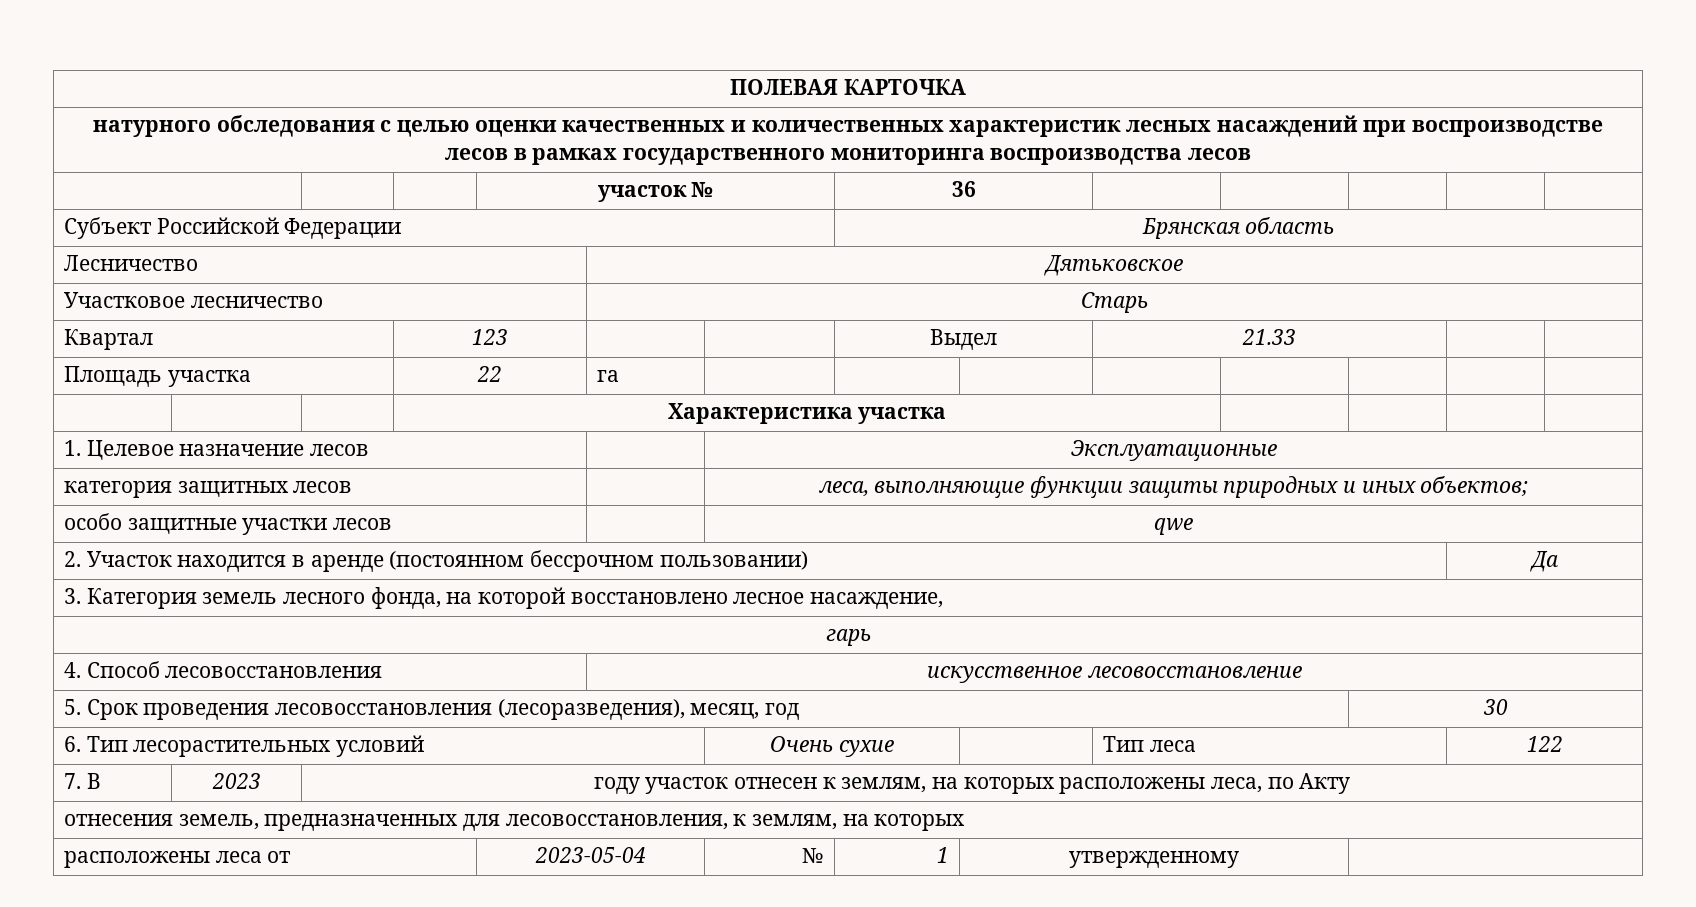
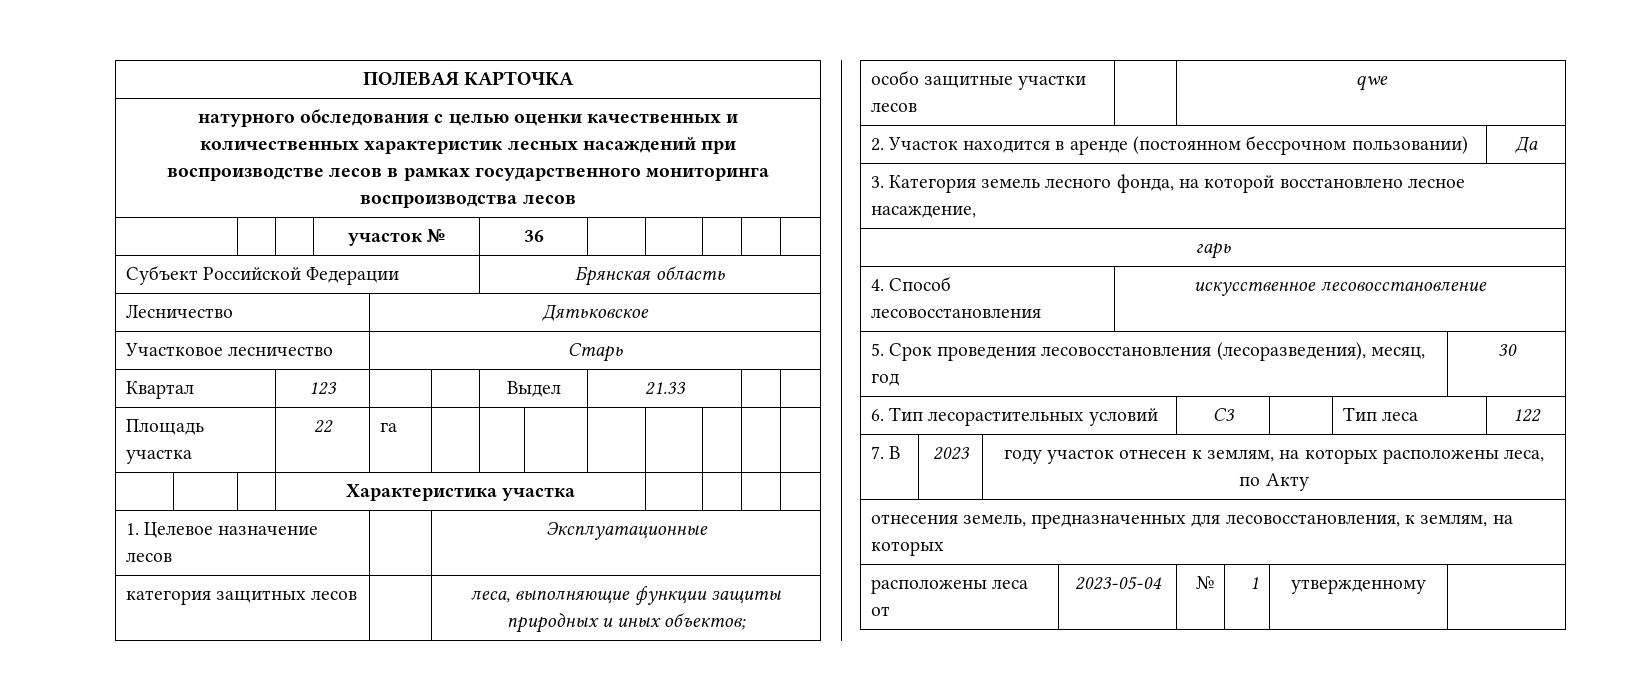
- 6. Тип лесорастительных условий | Очень сухие | | Тип леса | 122
+ 6. Тип лесорастительных условий | С3 | | Тип леса | 122

